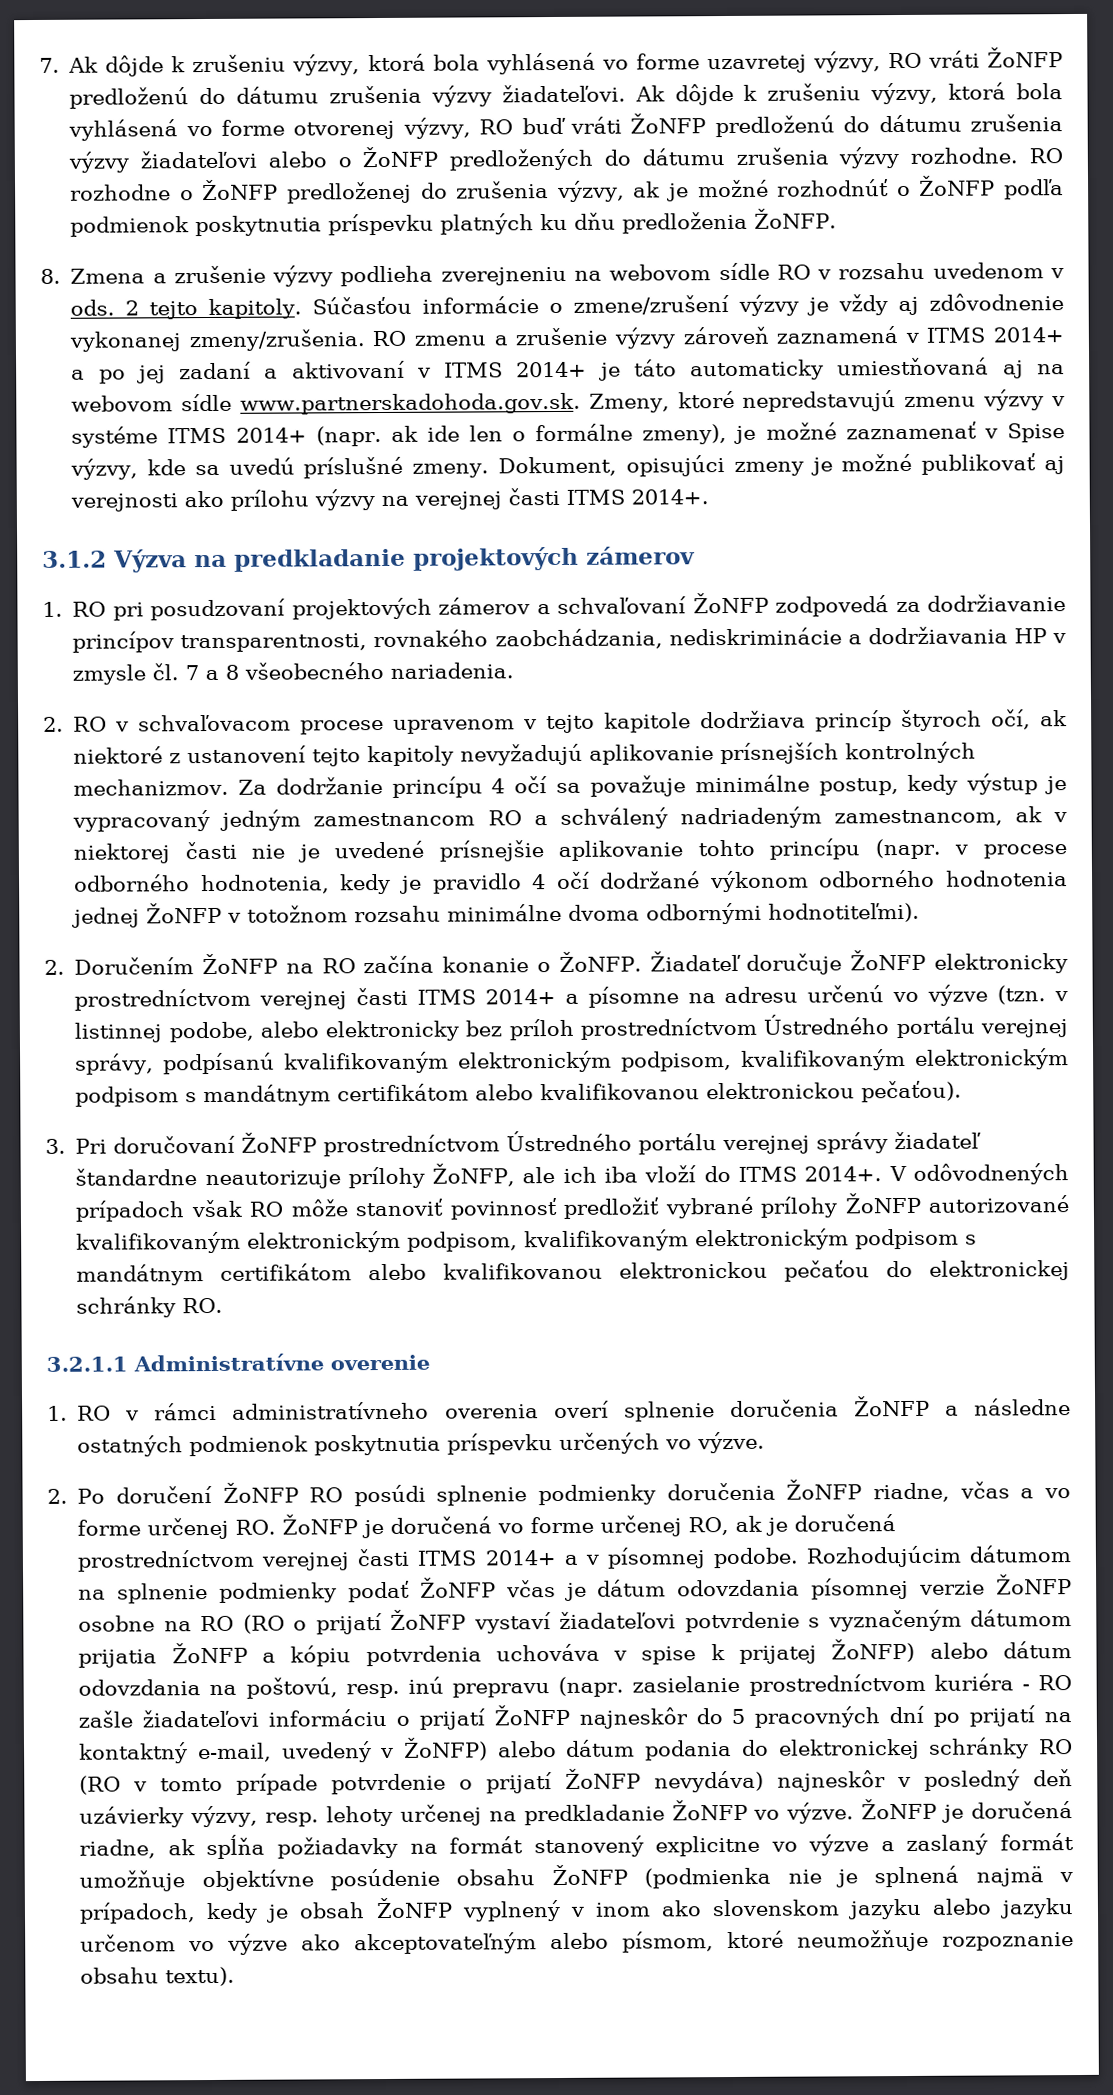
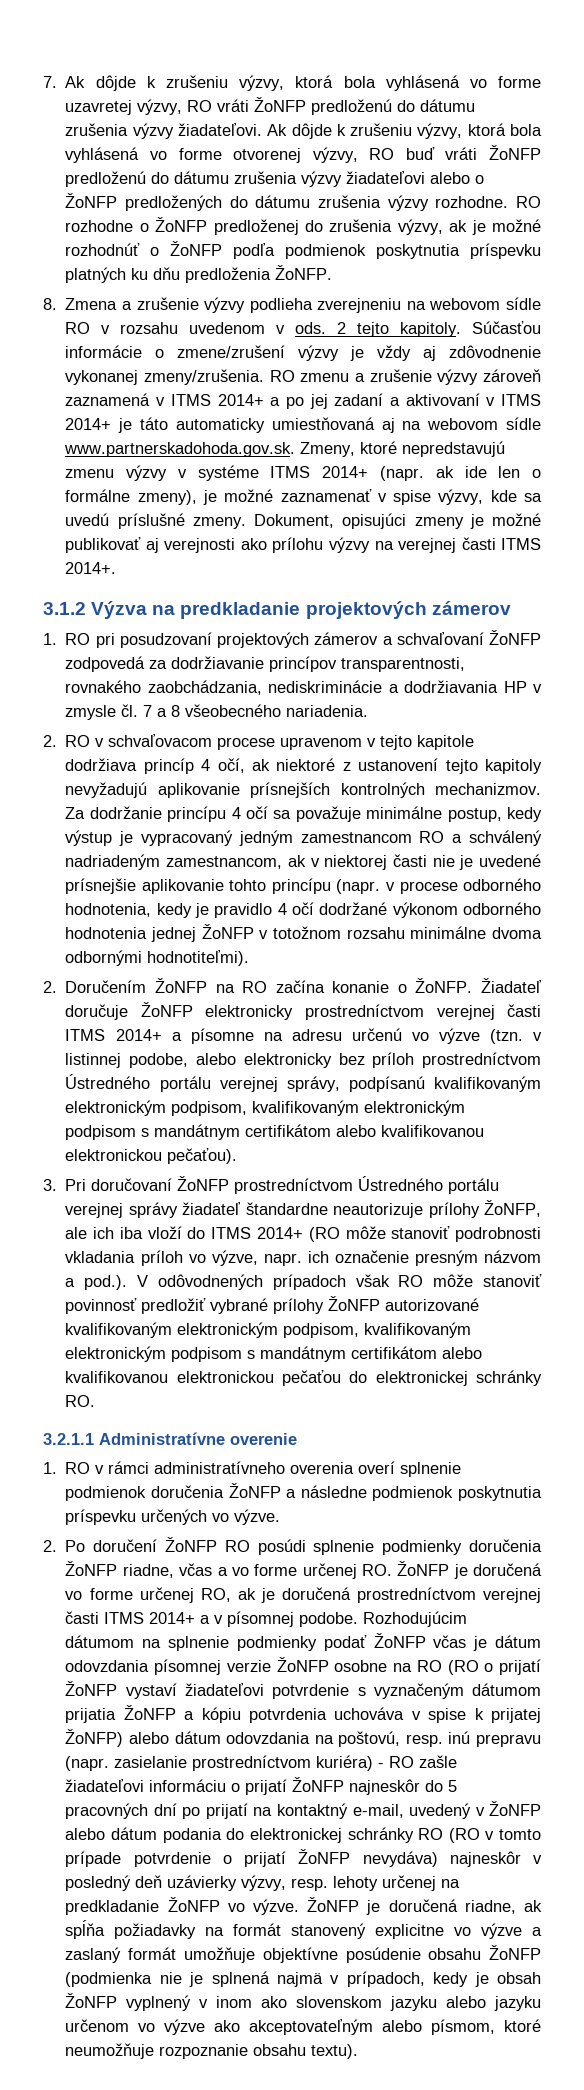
- RO zmenu a zrušenie výzvy zároveň zaznamená v ITMS 2014+ a po jej zadaní a aktivovaní v ITMS 2014+ je táto automaticky umiestňovaná aj na webovom sídle www.partnerskadohoda.gov.sk. Zmeny, ktoré nepredstavujú zmenu výzvy v systéme ITMS 2014+ (napr. ak ide len o formálne zmeny), je možné zaznamenať v Spise výzvy, kde sa uvedú príslušné zmeny.
+ RO zmenu a zrušenie výzvy zároveň zaznamená v ITMS 2014+ a po jej zadaní a aktivovaní v ITMS 2014+ je táto automaticky umiestňovaná aj na webovom sídle www.partnerskadohoda.gov.sk. Zmeny, ktoré nepredstavujú zmenu výzvy v systéme ITMS 2014+ (napr. ak ide len o formálne zmeny), je možné zaznamenať v spise výzvy, kde sa uvedú príslušné zmeny.
- 2. RO v schvaľovacom procese upravenom v tejto kapitole dodržiava princíp štyroch očí, ak niektoré z ustanovení tejto kapitoly nevyžadujú aplikovanie prísnejších kontrolných mechanizmov.
+ 2. RO v schvaľovacom procese upravenom v tejto kapitole dodržiava princíp 4 očí, ak niektoré z ustanovení tejto kapitoly nevyžadujú aplikovanie prísnejších kontrolných mechanizmov.
- 3. Pri doručovaní ŽoNFP prostredníctvom Ústredného portálu verejnej správy žiadateľ štandardne neautorizuje prílohy ŽoNFP, ale ich iba vloží do ITMS 2014+. V odôvodnených prípadoch však RO môže stanoviť povinnosť predložiť vybrané prílohy ŽoNFP autorizované kvalifikovaným elektronickým podpisom, kvalifikovaným elektronickým podpisom s mandátnym certifikátom alebo kvalifikovanou elektronickou pečaťou do elektronickej schránky RO.
+ 3. Pri doručovaní ŽoNFP prostredníctvom Ústredného portálu verejnej správy žiadateľ štandardne neautorizuje prílohy ŽoNFP, ale ich iba vloží do ITMS 2014+ (RO môže stanoviť podrobnosti vkladania príloh vo výzve, napr. ich označenie presným názvom a pod.). V odôvodnených prípadoch však RO môže stanoviť povinnosť predložiť vybrané prílohy ŽoNFP autorizované kvalifikovaným elektronickým podpisom, kvalifikovaným elektronickým podpisom s mandátnym certifikátom alebo kvalifikovanou elektronickou pečaťou do elektronickej schránky RO.
- 1. RO v rámci administratívneho overenia overí splnenie doručenia ŽoNFP a následne ostatných podmienok poskytnutia príspevku určených vo výzve.
+ 1. RO v rámci administratívneho overenia overí splnenie podmienok doručenia ŽoNFP a následne podmienok poskytnutia príspevku určených vo výzve.
- Rozhodujúcim dátumom na splnenie podmienky podať ŽoNFP včas je dátum odovzdania písomnej verzie ŽoNFP osobne na RO (RO o prijatí ŽoNFP vystaví žiadateľovi potvrdenie s vyznačeným dátumom prijatia ŽoNFP a kópiu potvrdenia uchováva v spise k prijatej ŽoNFP) alebo dátum odovzdania na poštovú, resp. inú prepravu (napr. zasielanie prostredníctvom kuriéra - RO zašle žiadateľovi informáciu o prijatí ŽoNFP najneskôr do 5 pracovných dní po prijatí na kontaktný e-mail, uvedený v ŽoNFP) alebo dátum podania do elektronickej schránky RO (RO v tomto prípade potvrdenie o prijatí ŽoNFP nevydáva) najneskôr v posledný deň uzávierky výzvy, resp. lehoty určenej na predkladanie ŽoNFP vo výzve.
+ Rozhodujúcim dátumom na splnenie podmienky podať ŽoNFP včas je dátum odovzdania písomnej verzie ŽoNFP osobne na RO (RO o prijatí ŽoNFP vystaví žiadateľovi potvrdenie s vyznačeným dátumom prijatia ŽoNFP a kópiu potvrdenia uchováva v spise k prijatej ŽoNFP) alebo dátum odovzdania na poštovú, resp. inú prepravu (napr. zasielanie prostredníctvom kuriéra) - RO zašle žiadateľovi informáciu o prijatí ŽoNFP najneskôr do 5 pracovných dní po prijatí na kontaktný e-mail, uvedený v ŽoNFP alebo dátum podania do elektronickej schránky RO (RO v tomto prípade potvrdenie o prijatí ŽoNFP nevydáva) najneskôr v posledný deň uzávierky výzvy, resp. lehoty určenej na predkladanie ŽoNFP vo výzve.

